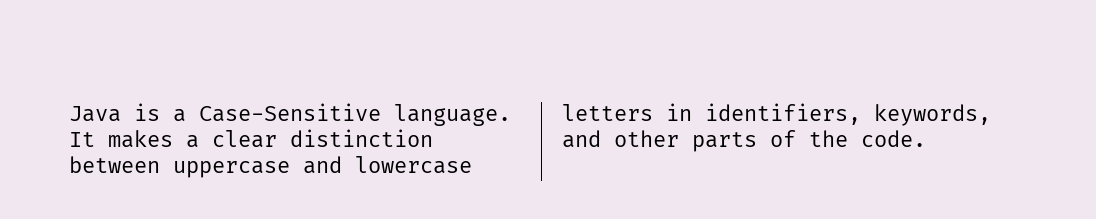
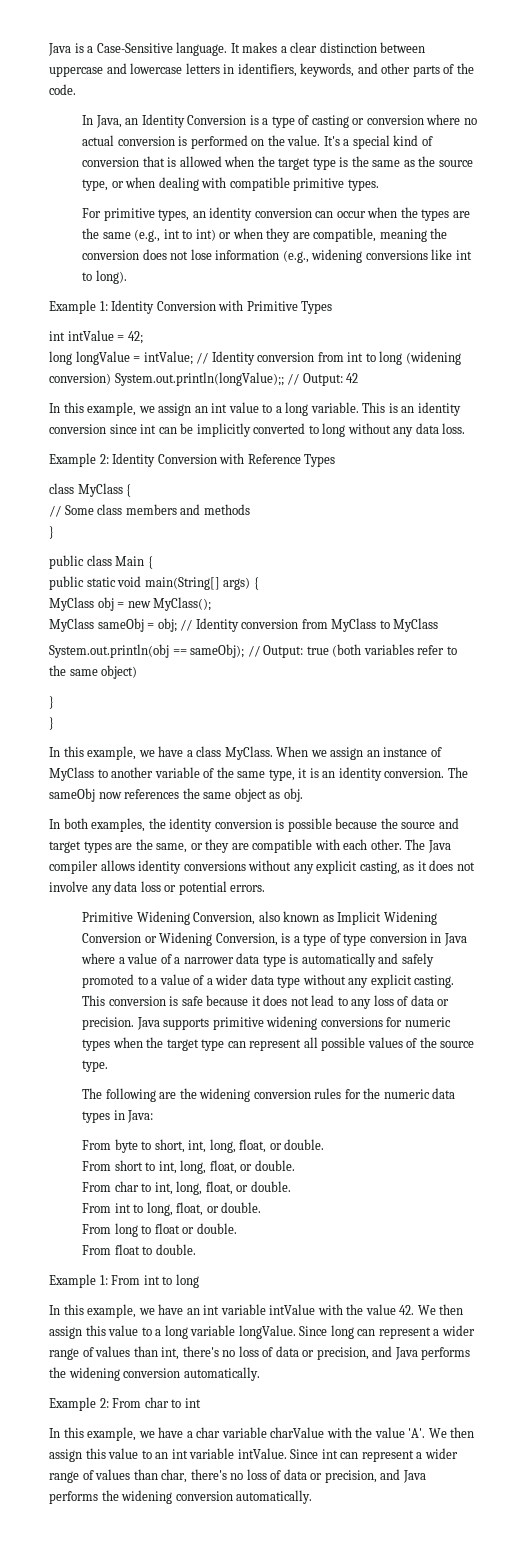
+ In Java, an Identity Conversion is a type of casting or conversion where no actual conversion is performed on the value. It's a special kind of conversion that is allowed when the target type is the same as the source type, or when dealing with compatible primitive types.
+ For primitive types, an identity conversion can occur when the types are the same (e.g., int to int) or when they are compatible, meaning the conversion does not lose information (e.g., widening conversions like int to long).
+ Example 1: Identity Conversion with Primitive Types
+ int intValue = 42;
+ long longValue = intValue; // Identity conversion from int to long (widening conversion) System.out.println(longValue);; // Output: 42
+ In this example, we assign an int value to a long variable. This is an identity conversion since int can be implicitly converted to long without any data loss.
+ Example 2: Identity Conversion with Reference Types
+ class MyClass {
+ // Some class members and methods
+ }
+ public class Main {
+ public static void main(String[] args) {
+ MyClass obj = new MyClass();
+ MyClass sameObj = obj; // Identity conversion from MyClass to MyClass
+ System.out.println(obj == sameObj); // Output: true (both variables refer to the same object)
+ }
+ }
+ In this example, we have a class MyClass. When we assign an instance of MyClass to another variable of the same type, it is an identity conversion. The sameObj now references the same object as obj.
+ In both examples, the identity conversion is possible because the source and target types are the same, or they are compatible with each other. The Java compiler allows identity conversions without any explicit casting, as it does not involve any data loss or potential errors.
+ Primitive Widening Conversion, also known as Implicit Widening Conversion or Widening Conversion, is a type of type conversion in Java where a value of a narrower data type is automatically and safely promoted to a value of a wider data type without any explicit casting. This conversion is safe because it does not lead to any loss of data or precision. Java supports primitive widening conversions for numeric types when the target type can represent all possible values of the source type.
+ The following are the widening conversion rules for the numeric data types in Java:
+ From byte to short, int, long, float, or double.
+ From short to int, long, float, or double.
+ From char to int, long, float, or double.
+ From int to long, float, or double.
+ From long to float or double.
+ From float to double.
+ Example 1: From int to long
+ In this example, we have an int variable intValue with the value 42. We then assign this value to a long variable longValue. Since long can represent a wider range of values than int, there's no loss of data or precision, and Java performs the widening conversion automatically.
+ Example 2: From char to int
+ In this example, we have a char variable charValue with the value 'A'. We then assign this value to an int variable intValue. Since int can represent a wider range of values than char, there's no loss of data or precision, and Java performs the widening conversion automatically.

